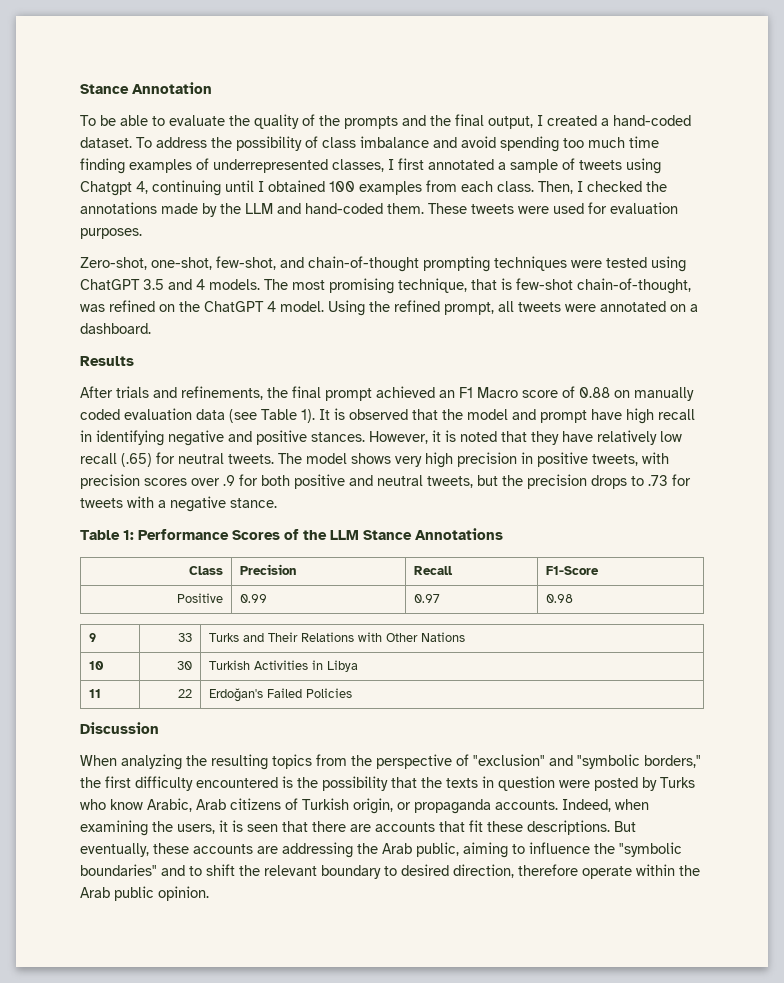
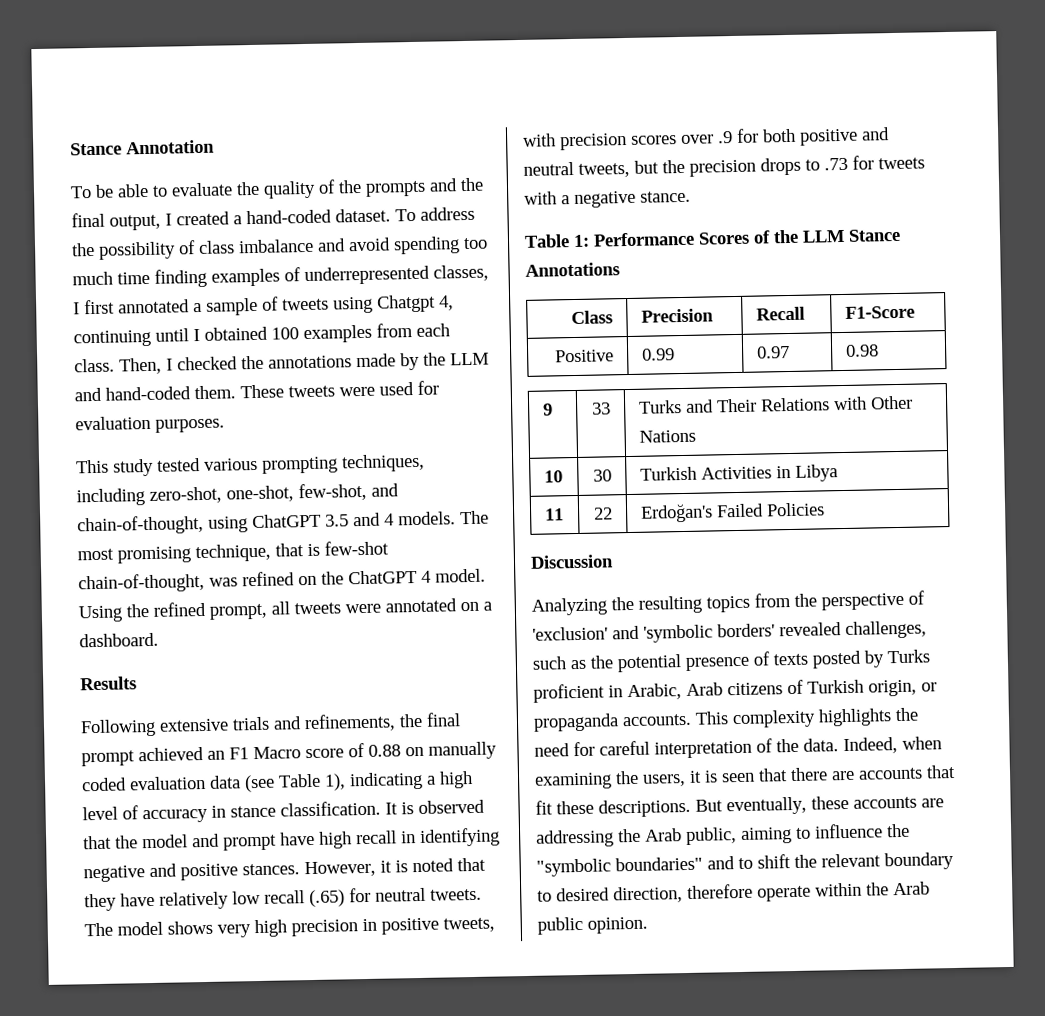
- Zero-shot, one-shot, few-shot, and chain-of-thought prompting techniques were tested using ChatGPT 3.5 and 4 models.
+ This study tested various prompting techniques, including zero-shot, one-shot, few-shot, and chain-of-thought, using ChatGPT 3.5 and 4 models.
- After trials and refinements, the final prompt achieved an F1 Macro score of 0.88 on manually coded evaluation data (see Table 1).
+ Following extensive trials and refinements, the final prompt achieved an F1 Macro score of 0.88 on manually coded evaluation data (see Table 1), indicating a high level of accuracy in stance classification.
- When analyzing the resulting topics from the perspective of "exclusion" and "symbolic borders," the first difficulty encountered is the possibility that the texts in question were posted by Turks who know Arabic, Arab citizens of Turkish origin, or propaganda accounts.
+ Analyzing the resulting topics from the perspective of 'exclusion' and 'symbolic borders' revealed challenges, such as the potential presence of texts posted by Turks proficient in Arabic, Arab citizens of Turkish origin, or propaganda accounts.
+ This complexity highlights the need for careful interpretation of the data.

